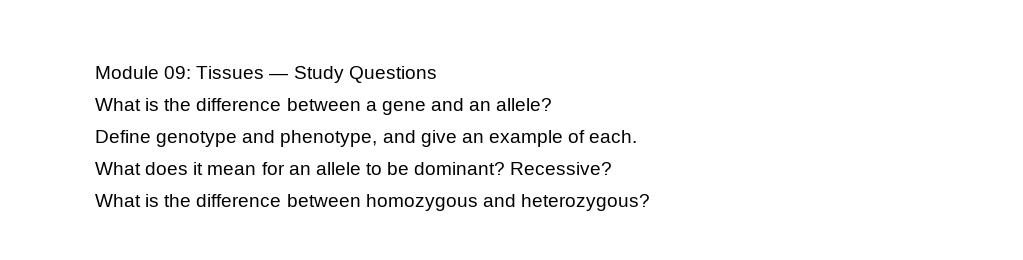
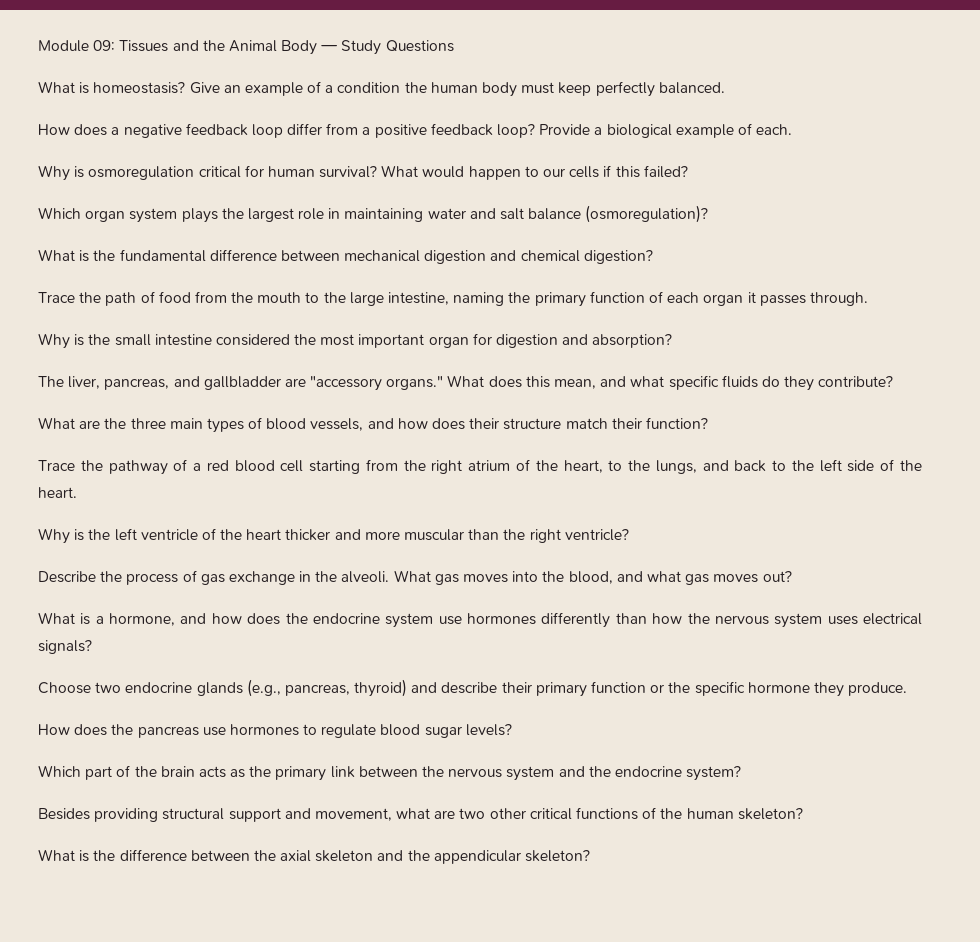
- Module 09: Tissues — Study Questions
+ Module 09: Tissues and the Animal Body — Study Questions
- What is the difference between a gene and an allele?
- Define genotype and phenotype, and give an example of each.
- What does it mean for an allele to be dominant? Recessive?
- What is the difference between homozygous and heterozygous?
+ What is homeostasis? Give an example of a condition the human body must keep perfectly balanced.
+ How does a negative feedback loop differ from a positive feedback loop? Provide a biological example of each.
+ Why is osmoregulation critical for human survival? What would happen to our cells if this failed?
+ Which organ system plays the largest role in maintaining water and salt balance (osmoregulation)?
+ What is the fundamental difference between mechanical digestion and chemical digestion?
+ Trace the path of food from the mouth to the large intestine, naming the primary function of each organ it passes through.
+ Why is the small intestine considered the most important organ for digestion and absorption?
+ The liver, pancreas, and gallbladder are "accessory organs." What does this mean, and what specific fluids do they contribute?
+ What are the three main types of blood vessels, and how does their structure match their function?
+ Trace the pathway of a red blood cell starting from the right atrium of the heart, to the lungs, and back to the left side of the heart.
+ Why is the left ventricle of the heart thicker and more muscular than the right ventricle?
+ Describe the process of gas exchange in the alveoli. What gas moves into the blood, and what gas moves out?
+ What is a hormone, and how does the endocrine system use hormones differently than how the nervous system uses electrical signals?
+ Choose two endocrine glands (e.g., pancreas, thyroid) and describe their primary function or the specific hormone they produce.
+ How does the pancreas use hormones to regulate blood sugar levels?
+ Which part of the brain acts as the primary link between the nervous system and the endocrine system?
+ Besides providing structural support and movement, what are two other critical functions of the human skeleton?
+ What is the difference between the axial skeleton and the appendicular skeleton?

